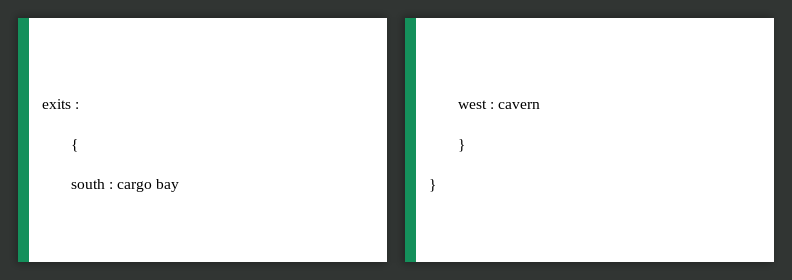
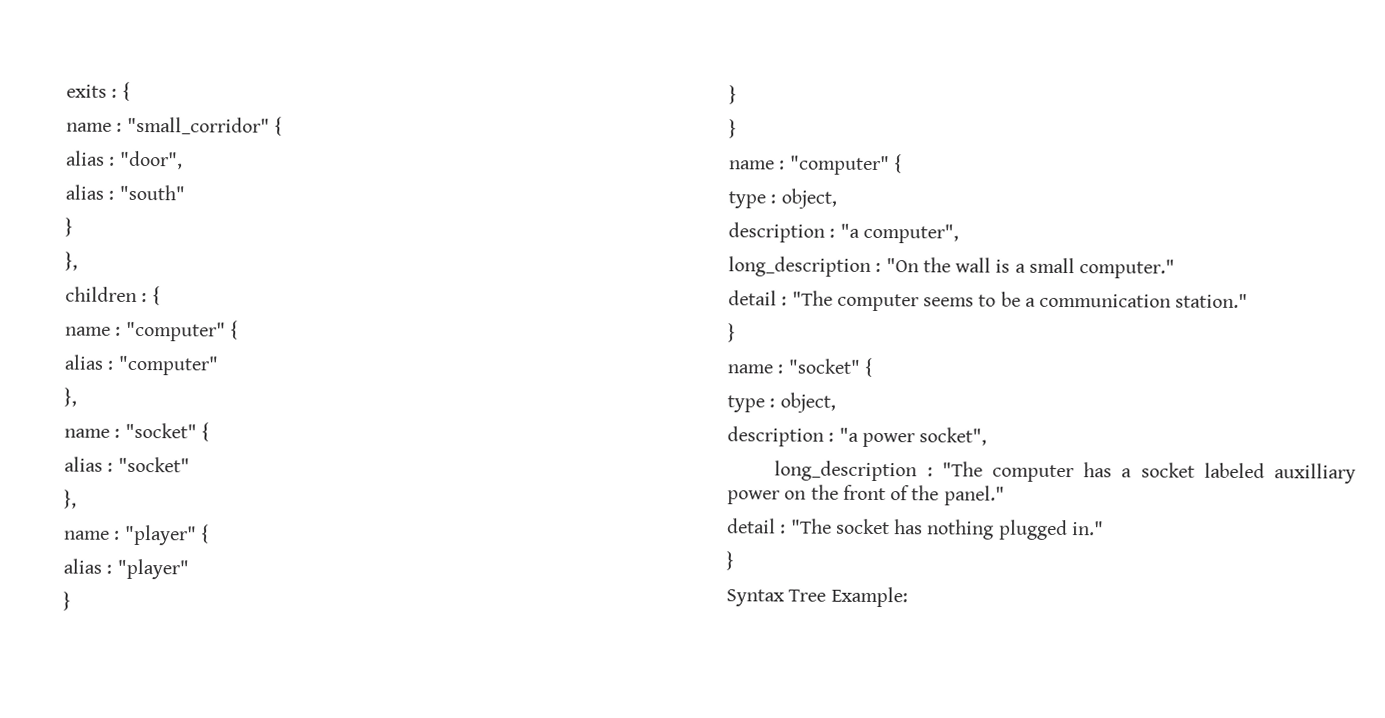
- exits :
- {
- south : cargo bay
- west : cavern
+ exits : {
+ name : "small_corridor" {
+ alias : "door",
+ alias : "south"
+ }
+ },
+ children : {
+ name : "computer" {
+ alias : "computer"
+ },
+ name : "socket" {
+ alias : "socket"
+ },
+ name : "player" {
+ alias : "player"
  }
  }
+ }
+ name : "computer" {
+ type : object,
+ description : "a computer",
+ long_description : "On the wall is a small computer."
+ detail : "The computer seems to be a communication station."
+ }
+ name : "socket" {
+ type : object,
+ description : "a power socket",
+ long_description : "The computer has a socket labeled auxilliary power on the front of the panel."
+ detail : "The socket has nothing plugged in."
+ }
+ Syntax Tree Example:

